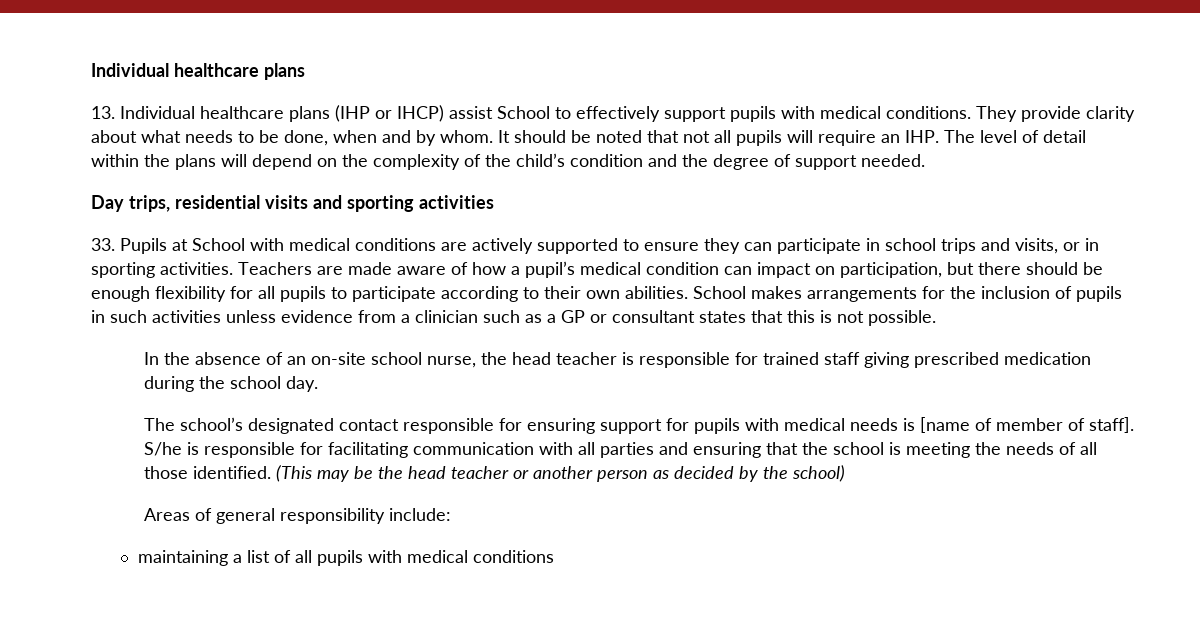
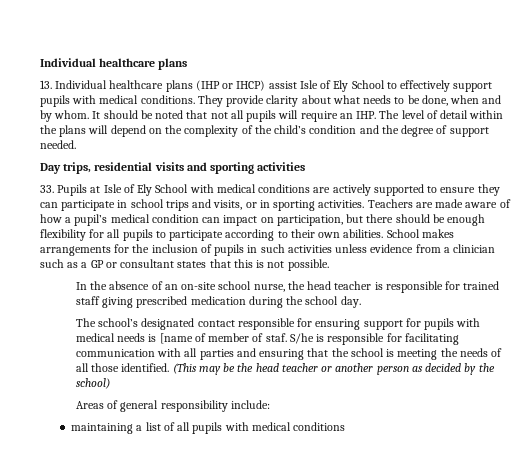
- 13. Individual healthcare plans (IHP or IHCP) assist School to effectively support pupils with medical conditions.
+ 13. Individual healthcare plans (IHP or IHCP) assist Isle of Ely School to effectively support pupils with medical conditions.
- 33. Pupils at School with medical conditions are actively supported to ensure they can participate in school trips and visits, or in sporting activities.
+ 33. Pupils at Isle of Ely School with medical conditions are actively supported to ensure they can participate in school trips and visits, or in sporting activities.
- The school’s designated contact responsible for ensuring support for pupils with medical needs is [name of member of staff].
+ The school’s designated contact responsible for ensuring support for pupils with medical needs is [name of member of staf.

